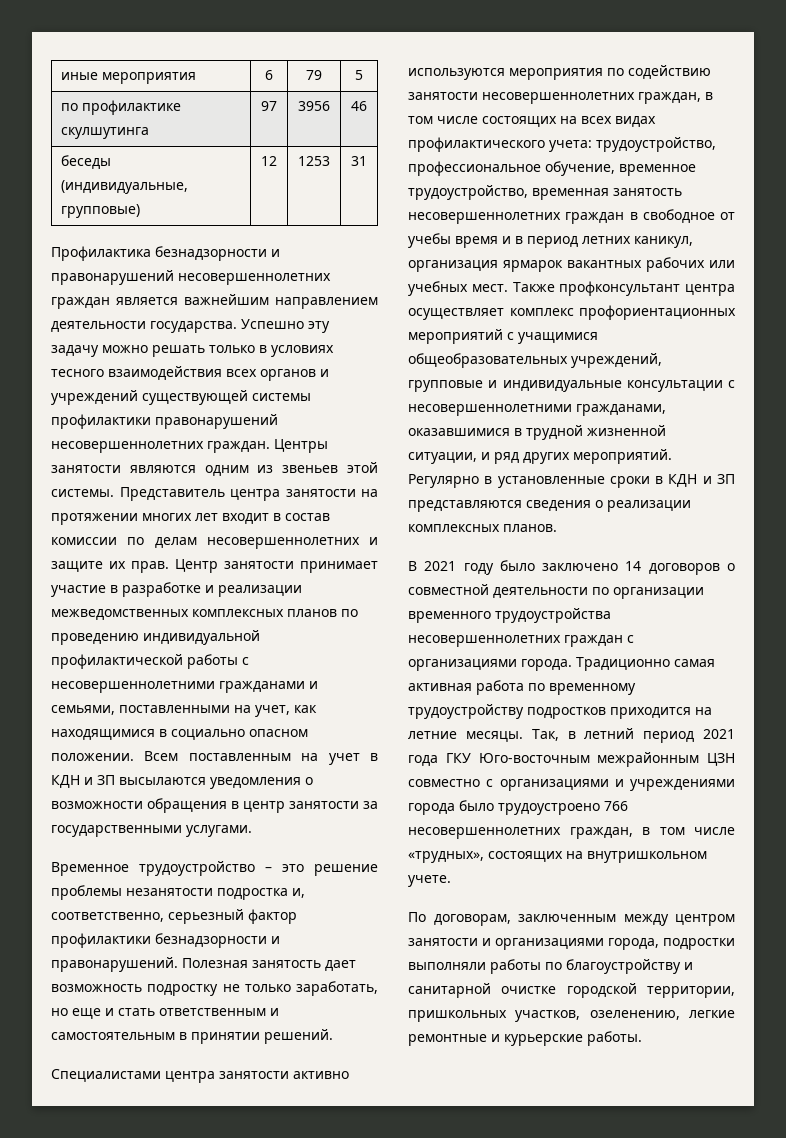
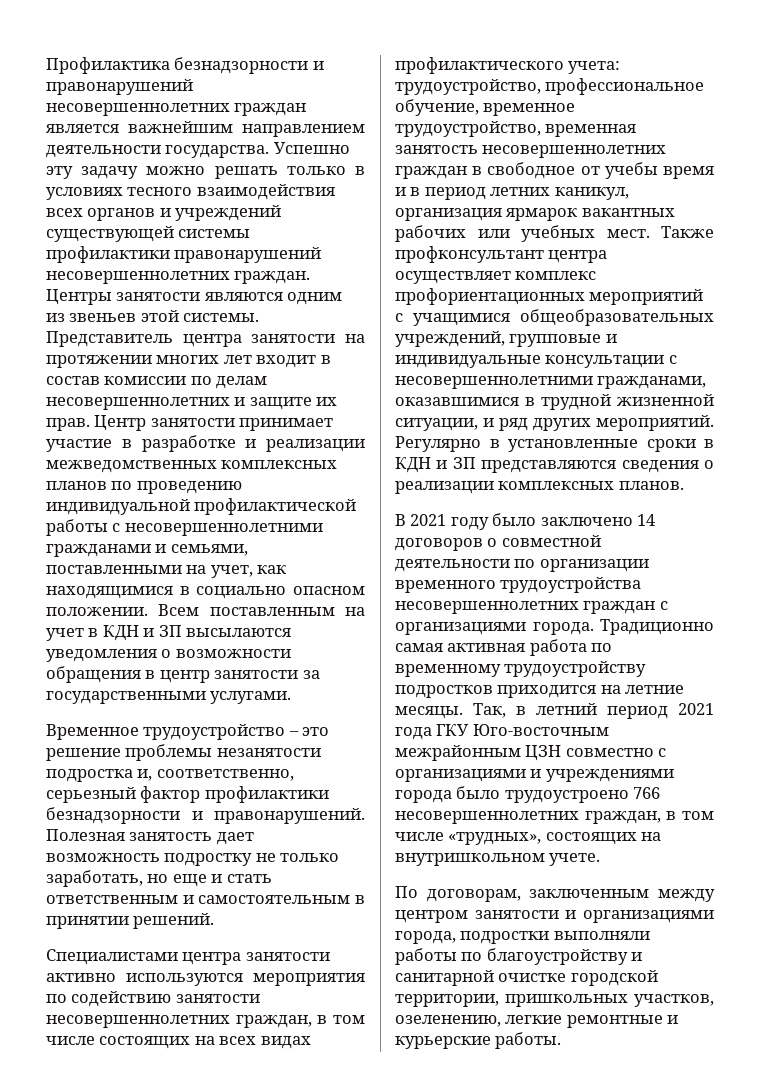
- иные мероприятия | 6 | 79 | 5
- по профилактике скулшутинга | 97 | 3956 | 46
- беседы (индивидуальные, групповые) | 12 | 1253 | 31

